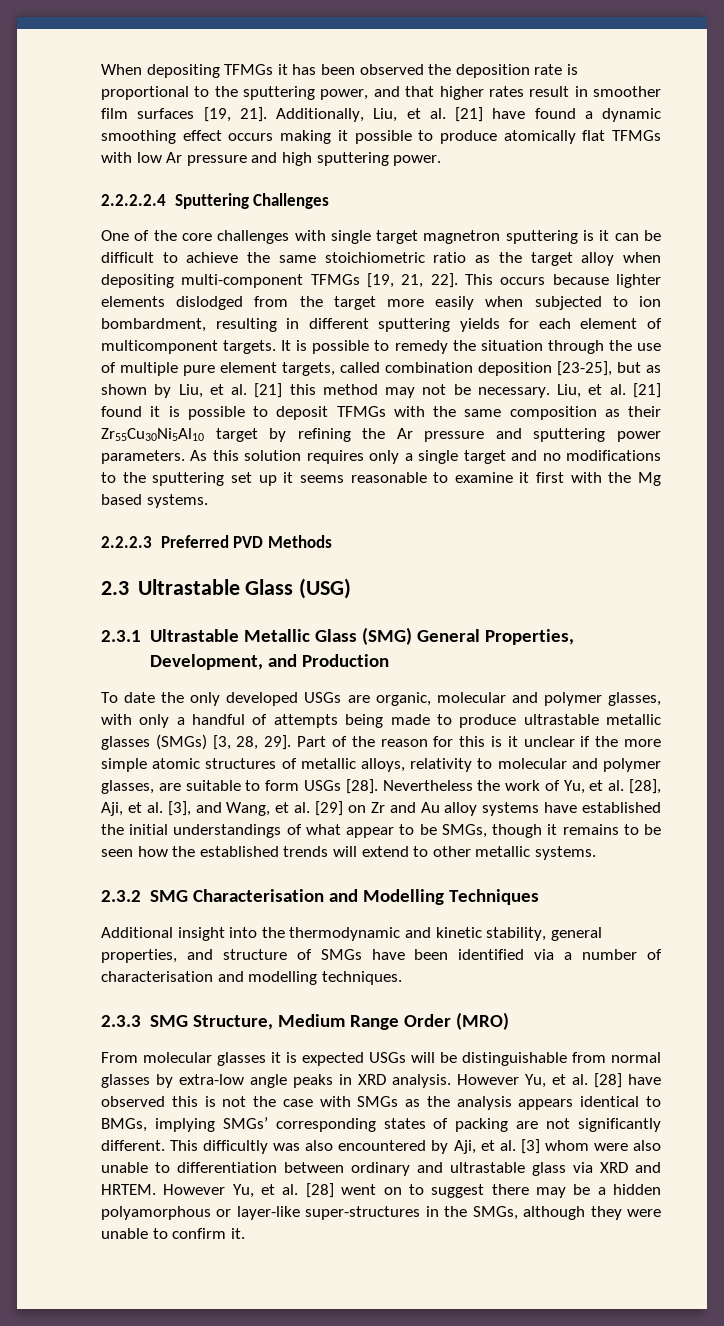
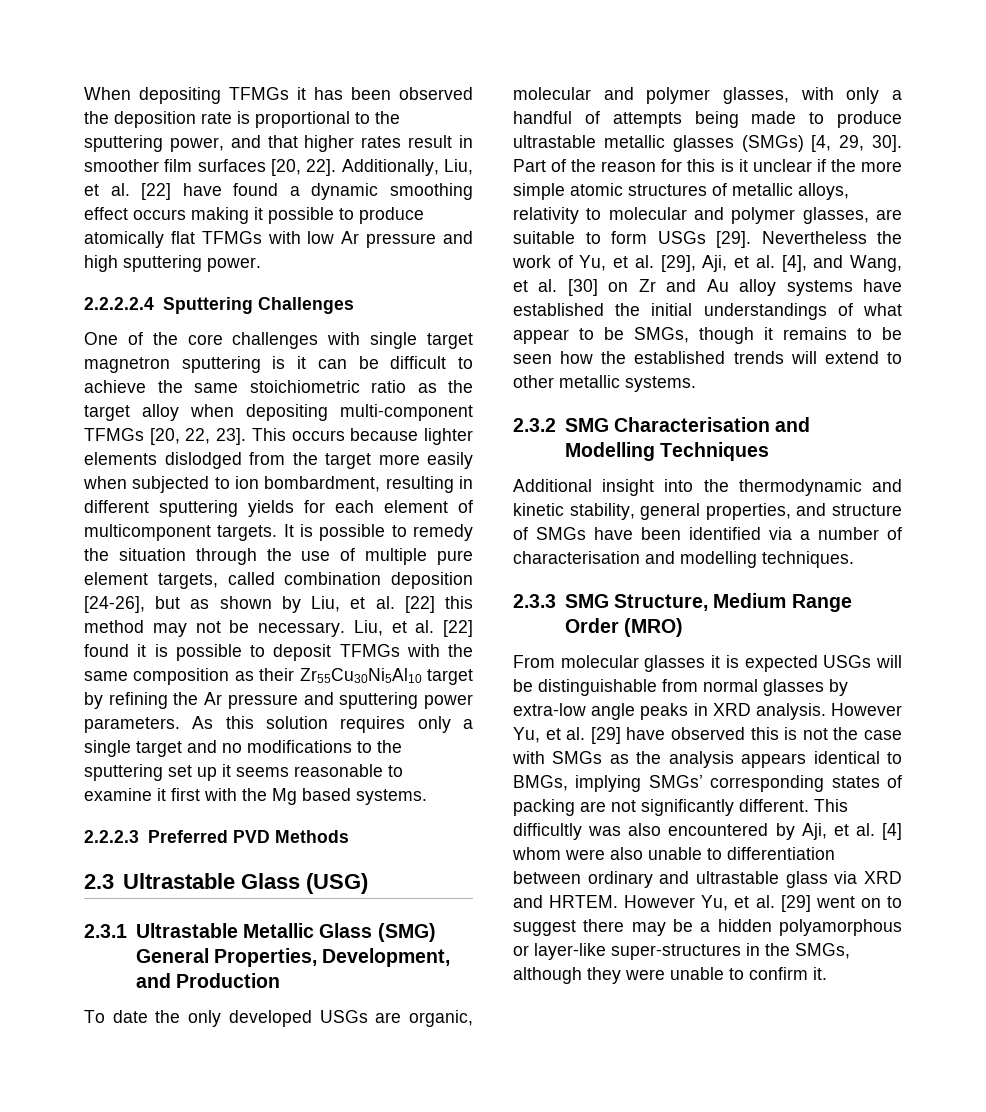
- When depositing TFMGs it has been observed the deposition rate is proportional to the sputtering power, and that higher rates result in smoother film surfaces [19, 21].
+ When depositing TFMGs it has been observed the deposition rate is proportional to the sputtering power, and that higher rates result in smoother film surfaces [20, 22].
- Additionally, Liu, et al. [21] have found a dynamic smoothing effect occurs making it possible to produce atomically flat TFMGs with low Ar pressure and high sputtering power.
+ Additionally, Liu, et al. [22] have found a dynamic smoothing effect occurs making it possible to produce atomically flat TFMGs with low Ar pressure and high sputtering power.
- One of the core challenges with single target magnetron sputtering is it can be difficult to achieve the same stoichiometric ratio as the target alloy when depositing multi-component TFMGs [19, 21, 22].
+ One of the core challenges with single target magnetron sputtering is it can be difficult to achieve the same stoichiometric ratio as the target alloy when depositing multi-component TFMGs [20, 22, 23].
- It is possible to remedy the situation through the use of multiple pure element targets, called combination deposition [23-25], but as shown by Liu, et al. [21] this method may not be necessary.
+ It is possible to remedy the situation through the use of multiple pure element targets, called combination deposition [24-26], but as shown by Liu, et al. [22] this method may not be necessary.
- Liu, et al. [21] found it is possible to deposit TFMGs with the same composition as their Zr55Cu30Ni5Al10 target by refining the Ar pressure and sputtering power parameters.
+ Liu, et al. [22] found it is possible to deposit TFMGs with the same composition as their Zr55Cu30Ni5Al10 target by refining the Ar pressure and sputtering power parameters.
- To date the only developed USGs are organic, molecular and polymer glasses, with only a handful of attempts being made to produce ultrastable metallic glasses (SMGs) [3, 28, 29].
+ To date the only developed USGs are organic, molecular and polymer glasses, with only a handful of attempts being made to produce ultrastable metallic glasses (SMGs) [4, 29, 30].
- Part of the reason for this is it unclear if the more simple atomic structures of metallic alloys, relativity to molecular and polymer glasses, are suitable to form USGs [28].
+ Part of the reason for this is it unclear if the more simple atomic structures of metallic alloys, relativity to molecular and polymer glasses, are suitable to form USGs [29].
- Nevertheless the work of Yu, et al. [28], Aji, et al. [3], and Wang, et al. [29] on Zr and Au alloy systems have established the initial understandings of what appear to be SMGs, though it remains to be seen how the established trends will extend to other metallic systems.
+ Nevertheless the work of Yu, et al. [29], Aji, et al. [4], and Wang, et al. [30] on Zr and Au alloy systems have established the initial understandings of what appear to be SMGs, though it remains to be seen how the established trends will extend to other metallic systems.
- However Yu, et al. [28] have observed this is not the case with SMGs as the analysis appears identical to BMGs, implying SMGs’ corresponding states of packing are not significantly different.
+ However Yu, et al. [29] have observed this is not the case with SMGs as the analysis appears identical to BMGs, implying SMGs’ corresponding states of packing are not significantly different.
- This difficultly was also encountered by Aji, et al. [3] whom were also unable to differentiation between ordinary and ultrastable glass via XRD and HRTEM.
+ This difficultly was also encountered by Aji, et al. [4] whom were also unable to differentiation between ordinary and ultrastable glass via XRD and HRTEM.
- However Yu, et al. [28] went on to suggest there may be a hidden polyamorphous or layer-like super-structures in the SMGs, although they were unable to confirm it.
+ However Yu, et al. [29] went on to suggest there may be a hidden polyamorphous or layer-like super-structures in the SMGs, although they were unable to confirm it.

